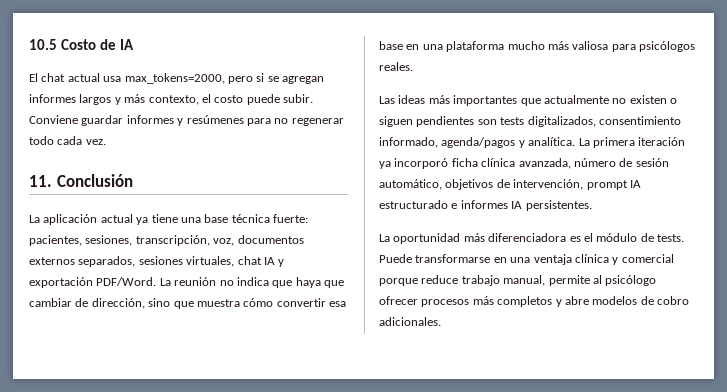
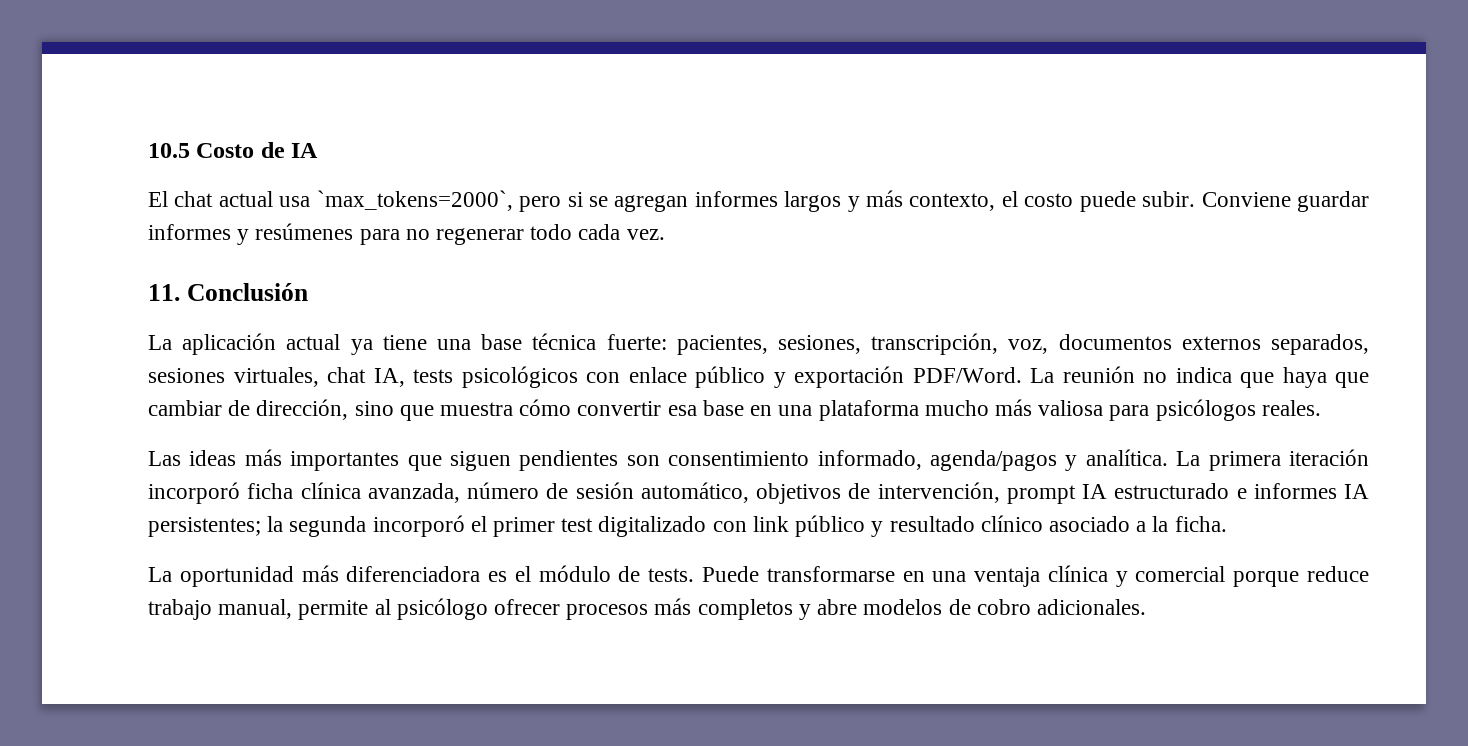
- El chat actual usa max_tokens=2000, pero si se agregan informes largos y más contexto, el costo puede subir.
+ El chat actual usa `max_tokens=2000`, pero si se agregan informes largos y más contexto, el costo puede subir.
- La aplicación actual ya tiene una base técnica fuerte: pacientes, sesiones, transcripción, voz, documentos externos separados, sesiones virtuales, chat IA y exportación PDF/Word.
+ La aplicación actual ya tiene una base técnica fuerte: pacientes, sesiones, transcripción, voz, documentos externos separados, sesiones virtuales, chat IA, tests psicológicos con enlace público y exportación PDF/Word.
- Las ideas más importantes que actualmente no existen o siguen pendientes son tests digitalizados, consentimiento informado, agenda/pagos y analítica.
+ Las ideas más importantes que siguen pendientes son consentimiento informado, agenda/pagos y analítica.
- La primera iteración ya incorporó ficha clínica avanzada, número de sesión automático, objetivos de intervención, prompt IA estructurado e informes IA persistentes.
+ La primera iteración incorporó ficha clínica avanzada, número de sesión automático, objetivos de intervención, prompt IA estructurado e informes IA persistentes; la segunda incorporó el primer test digitalizado con link público y resultado clínico asociado a la ficha.

